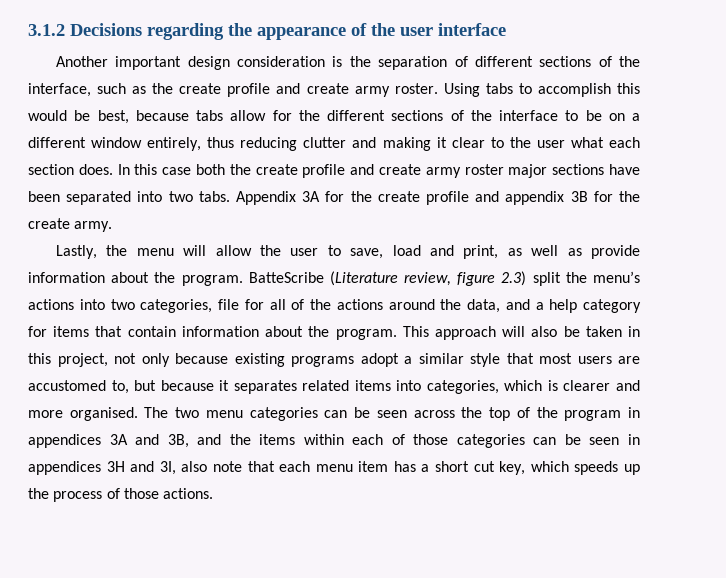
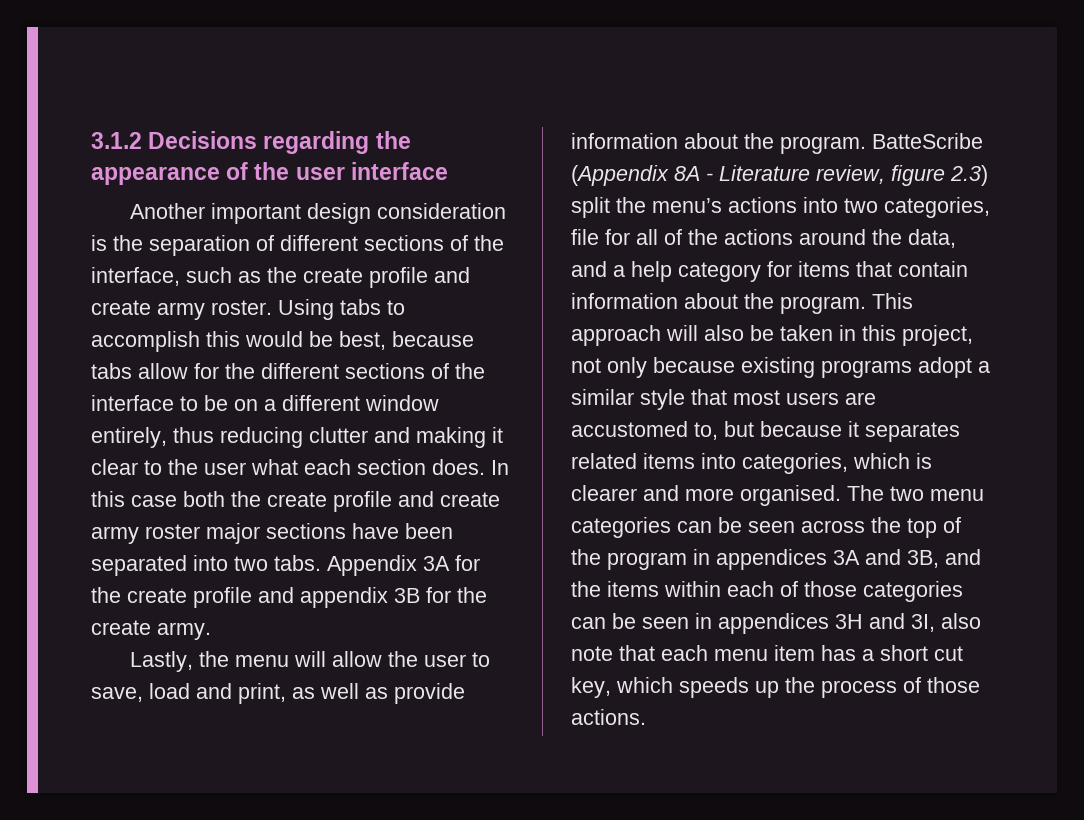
- BatteScribe (Literature review, figure 2.3) split the menu’s actions into two categories, file for all of the actions around the data, and a help category for items that contain information about the program.
+ BatteScribe (Appendix 8A - Literature review, figure 2.3) split the menu’s actions into two categories, file for all of the actions around the data, and a help category for items that contain information about the program.

